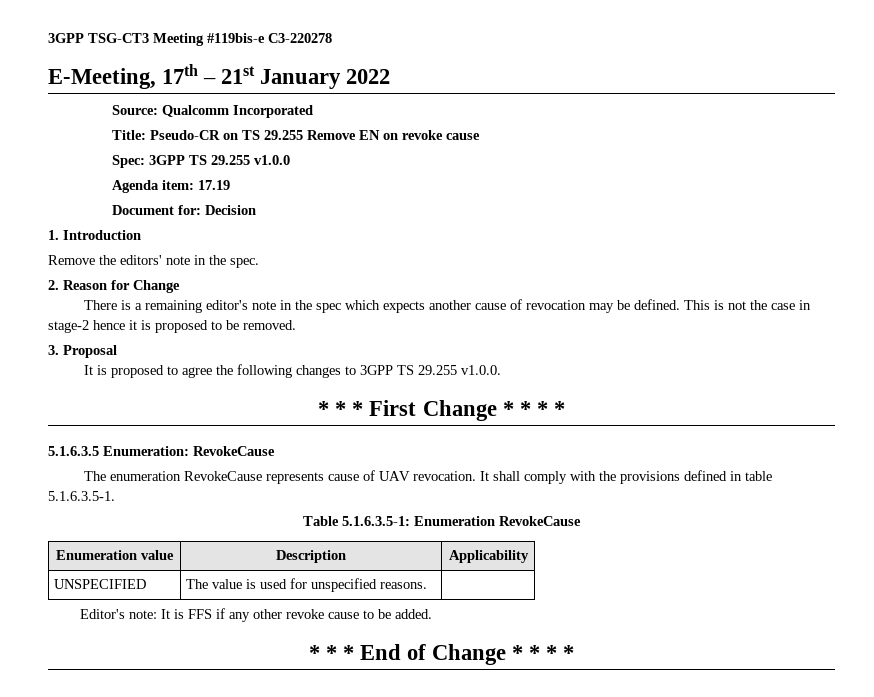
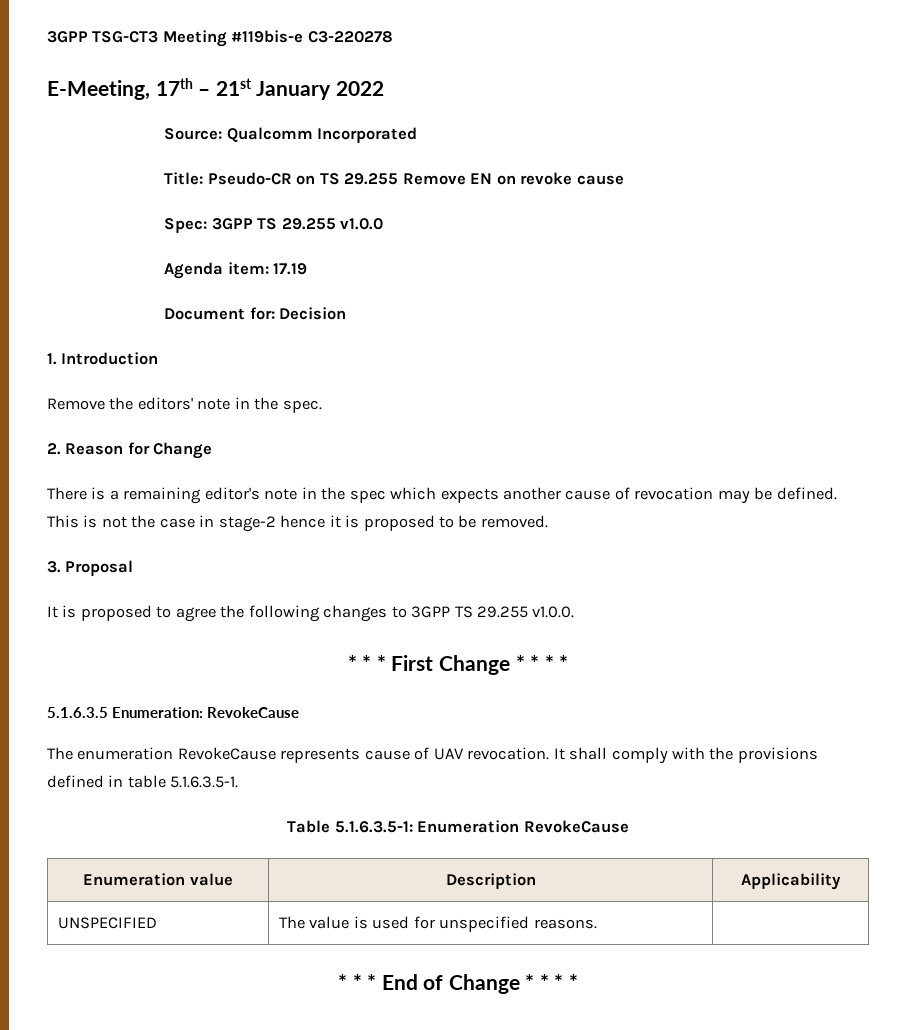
- Editor's note: It is FFS if any other revoke cause to be added.

